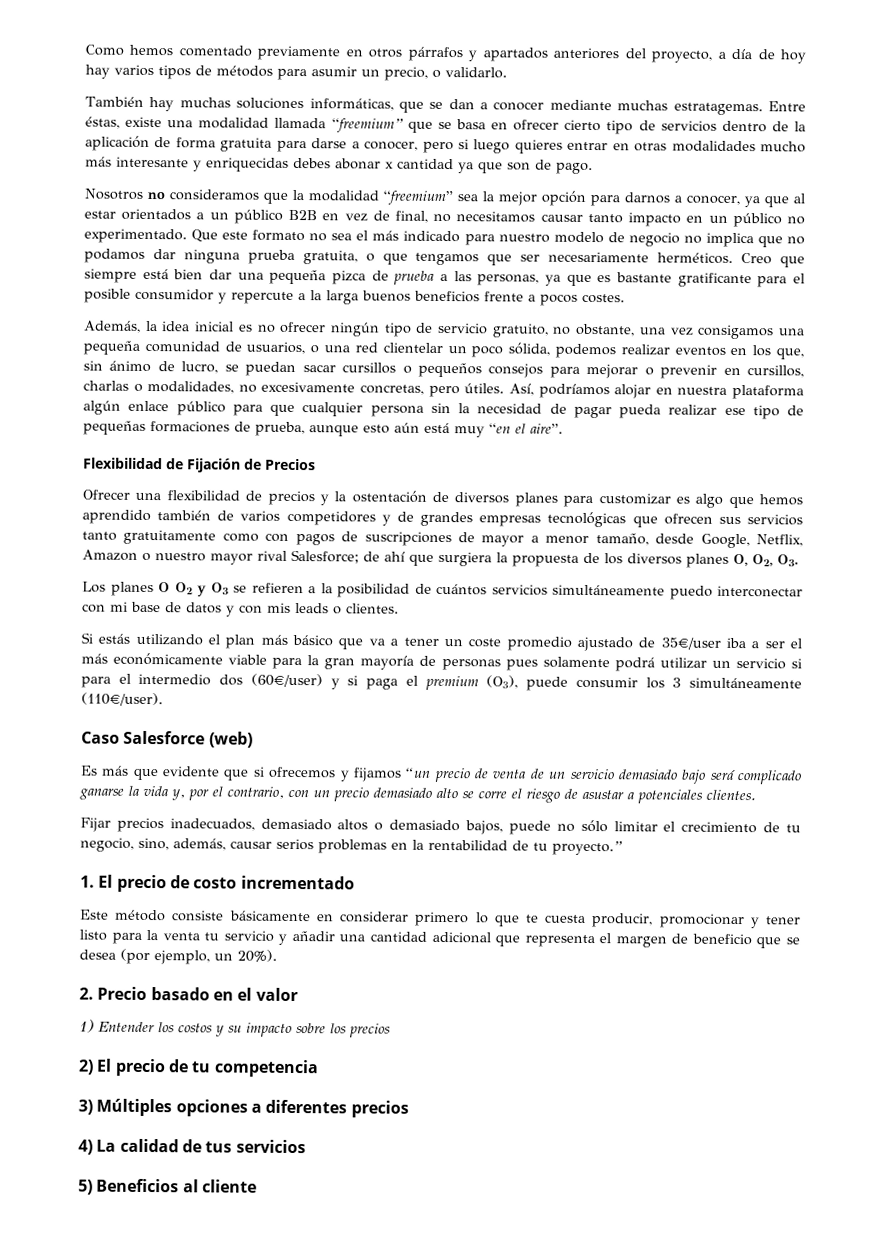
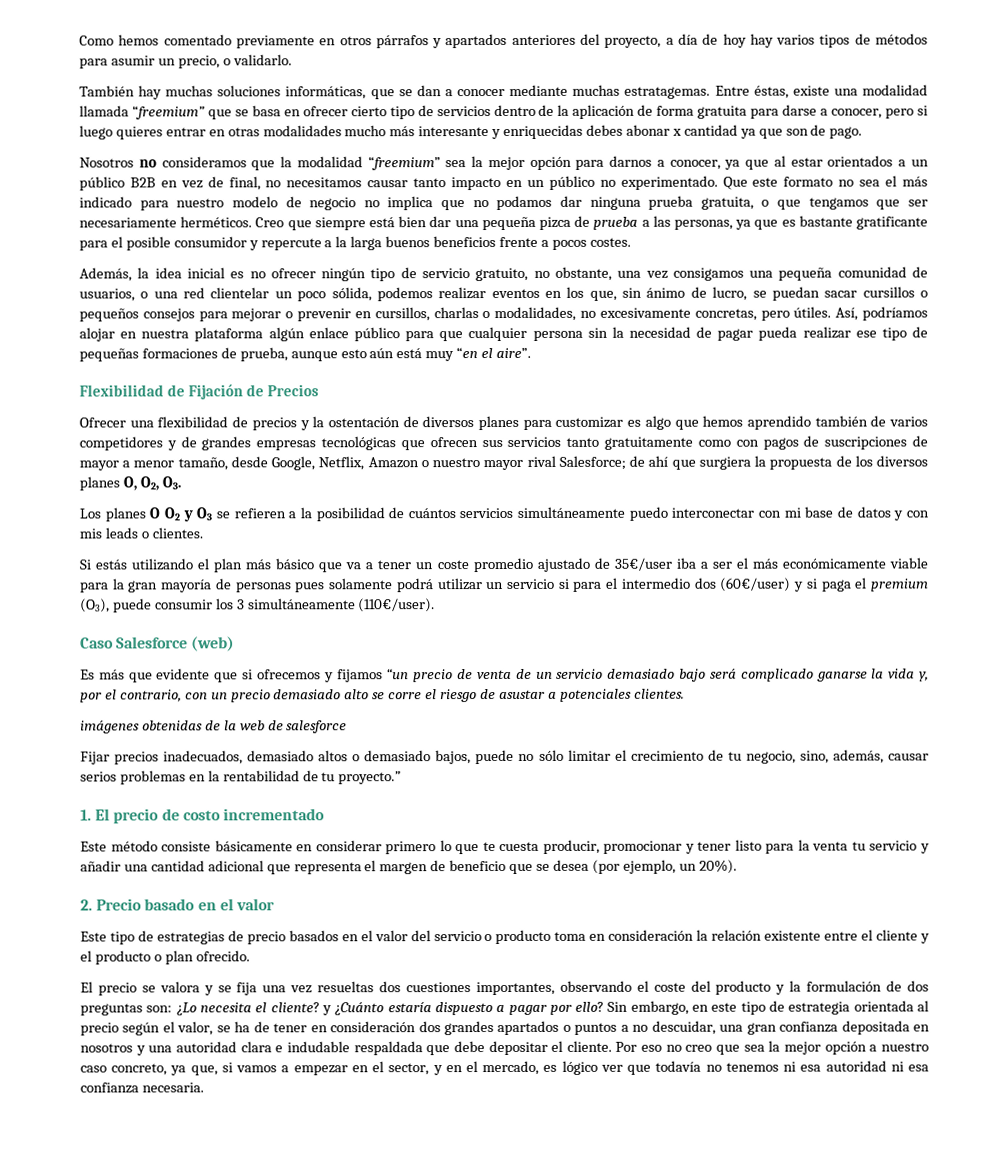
+ imágenes obtenidas de la web de salesforce
- 1) Entender los costos y su impacto sobre los precios
- 2) El precio de tu competencia
- 3) Múltiples opciones a diferentes precios
- 4) La calidad de tus servicios
- 5) Beneficios al cliente
+ Este tipo de estrategias de precio basados en el valor del servicio o producto toma en consideración la relación existente entre el cliente y el producto o plan ofrecido.
+ El precio se valora y se fija una vez resueltas dos cuestiones importantes, observando el coste del producto y la formulación de dos preguntas son: ¿Lo necesita el cliente? y ¿Cuánto estaría dispuesto a pagar por ello? Sin embargo, en este tipo de estrategia orientada al precio según el valor, se ha de tener en consideración dos grandes apartados o puntos a no descuidar, una gran confianza depositada en nosotros y una autoridad clara e indudable respaldada que debe depositar el cliente. Por eso no creo que sea la mejor opción a nuestro caso concreto, ya que, si vamos a empezar en el sector, y en el mercado, es lógico ver que todavía no tenemos ni esa autoridad ni esa confianza necesaria.

